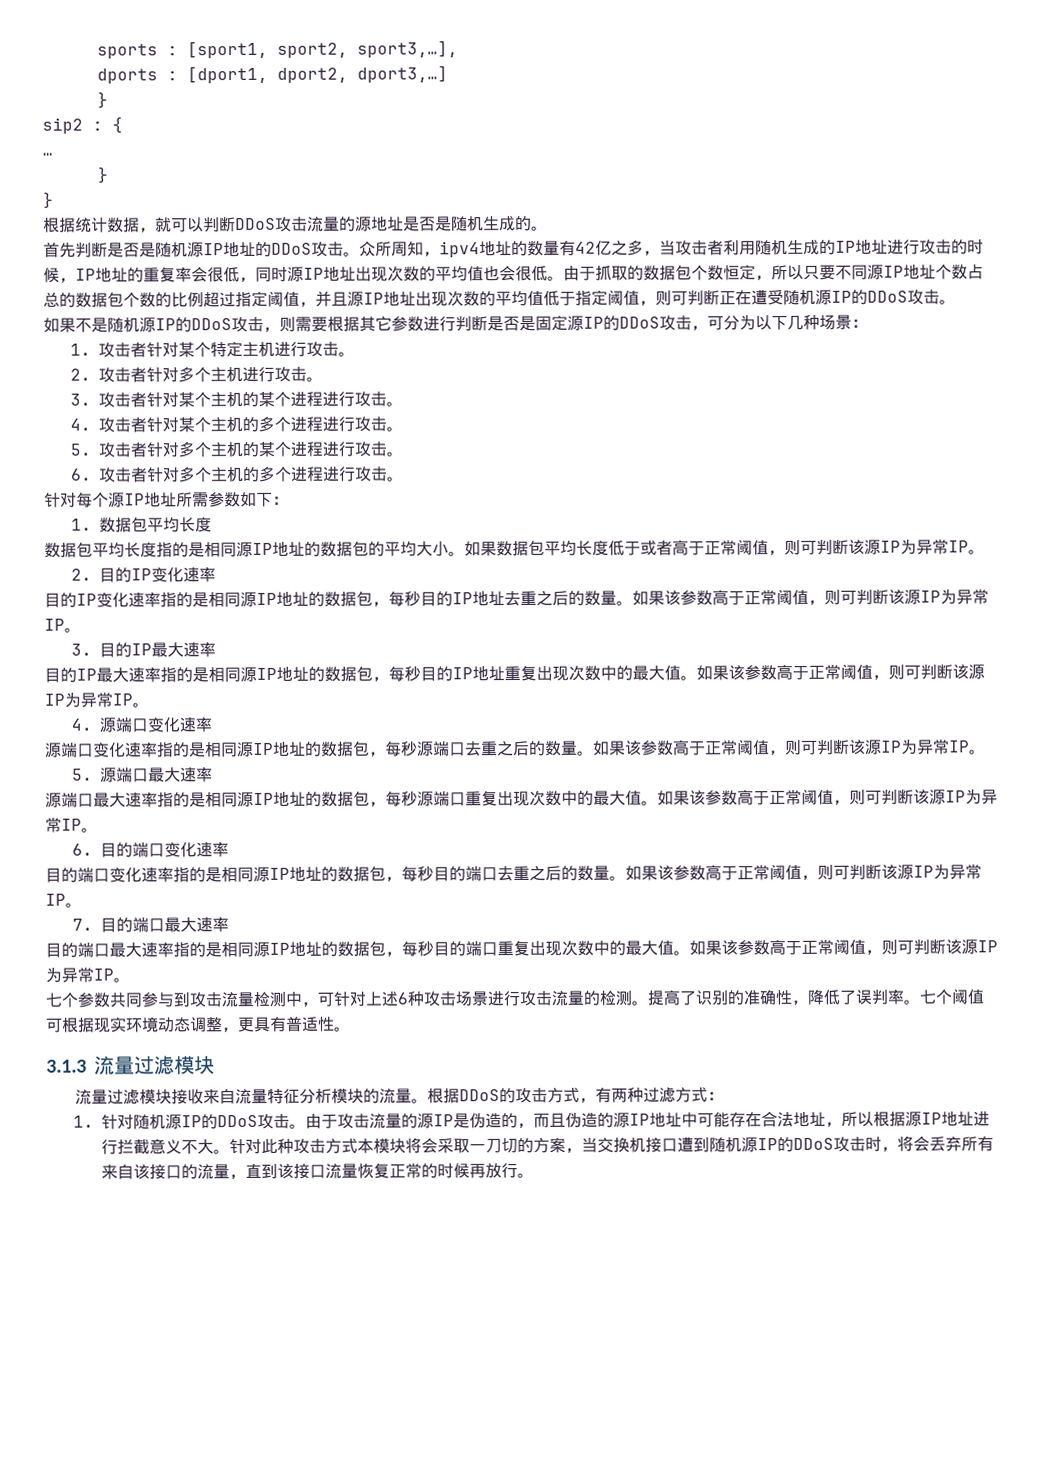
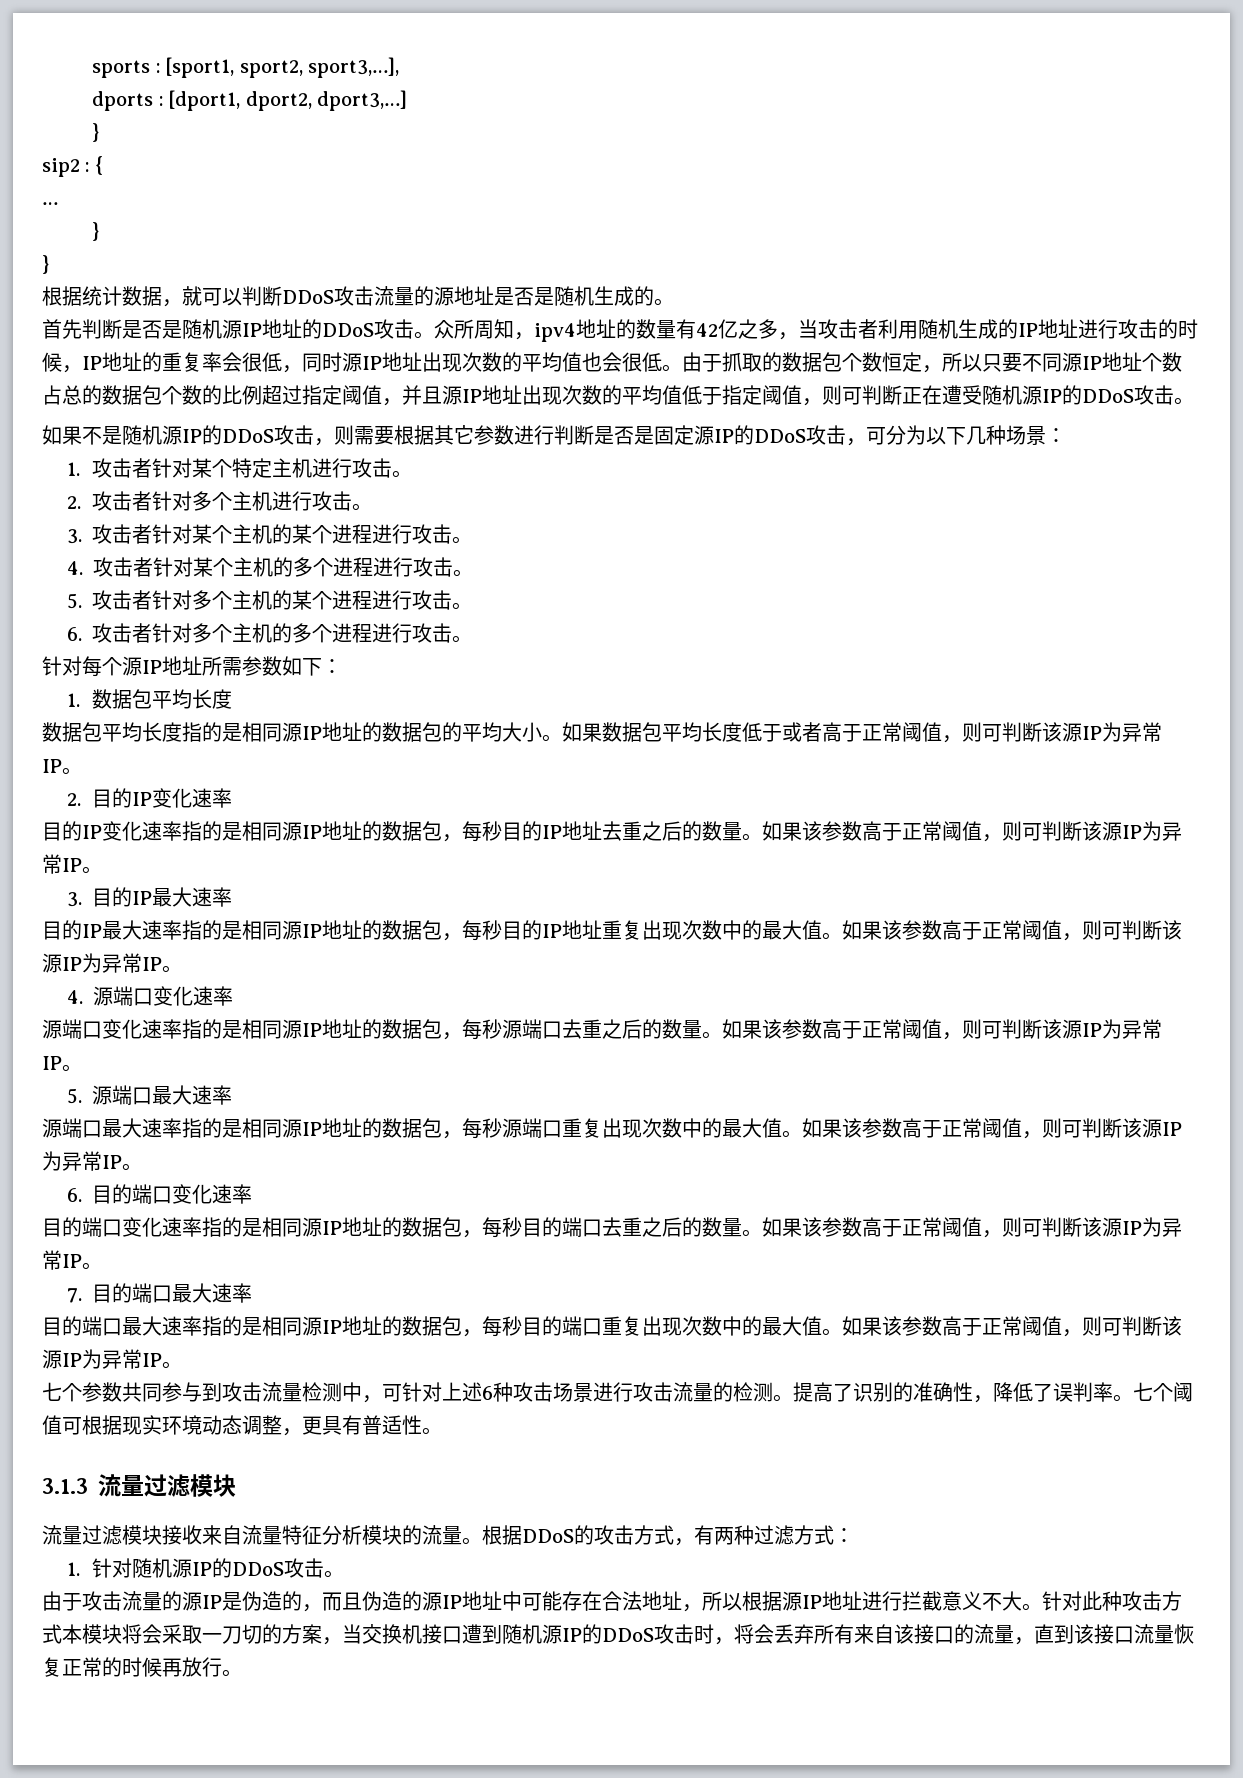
- 1.针对随机源IP的DDoS攻击。由于攻击流量的源IP是伪造的，而且伪造的源IP地址中可能存在合法地址，所以根据源IP地址进行拦截意义不大。
+ 1.针对随机源IP的DDoS攻击。
+ 由于攻击流量的源IP是伪造的，而且伪造的源IP地址中可能存在合法地址，所以根据源IP地址进行拦截意义不大。

